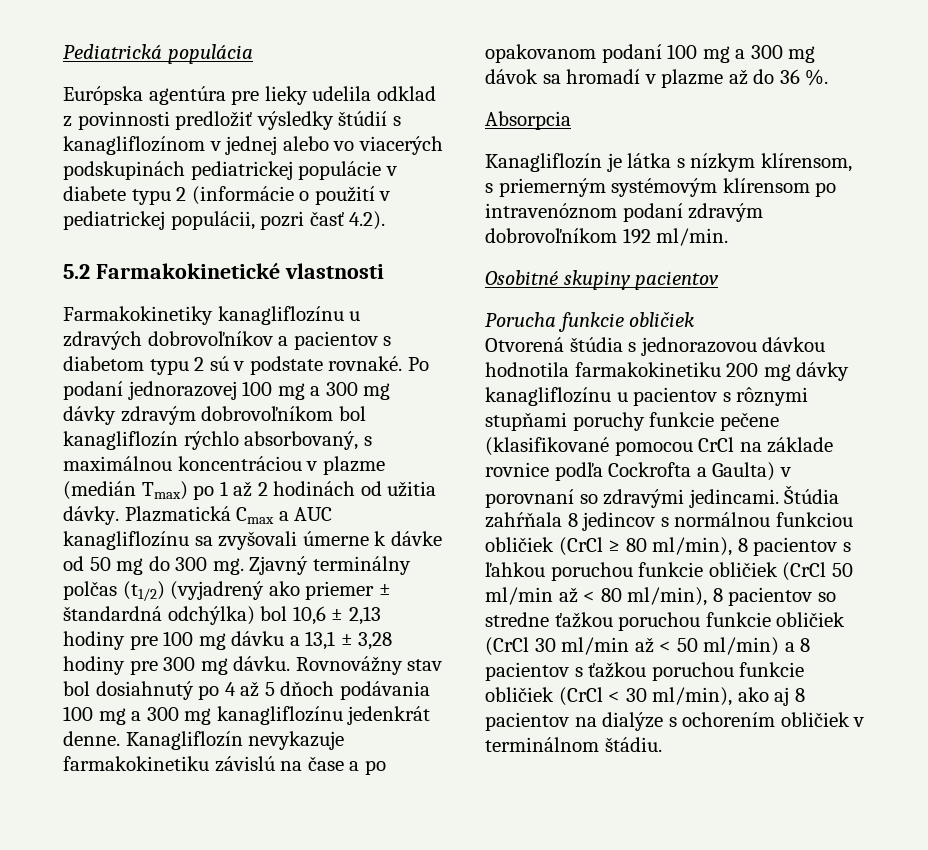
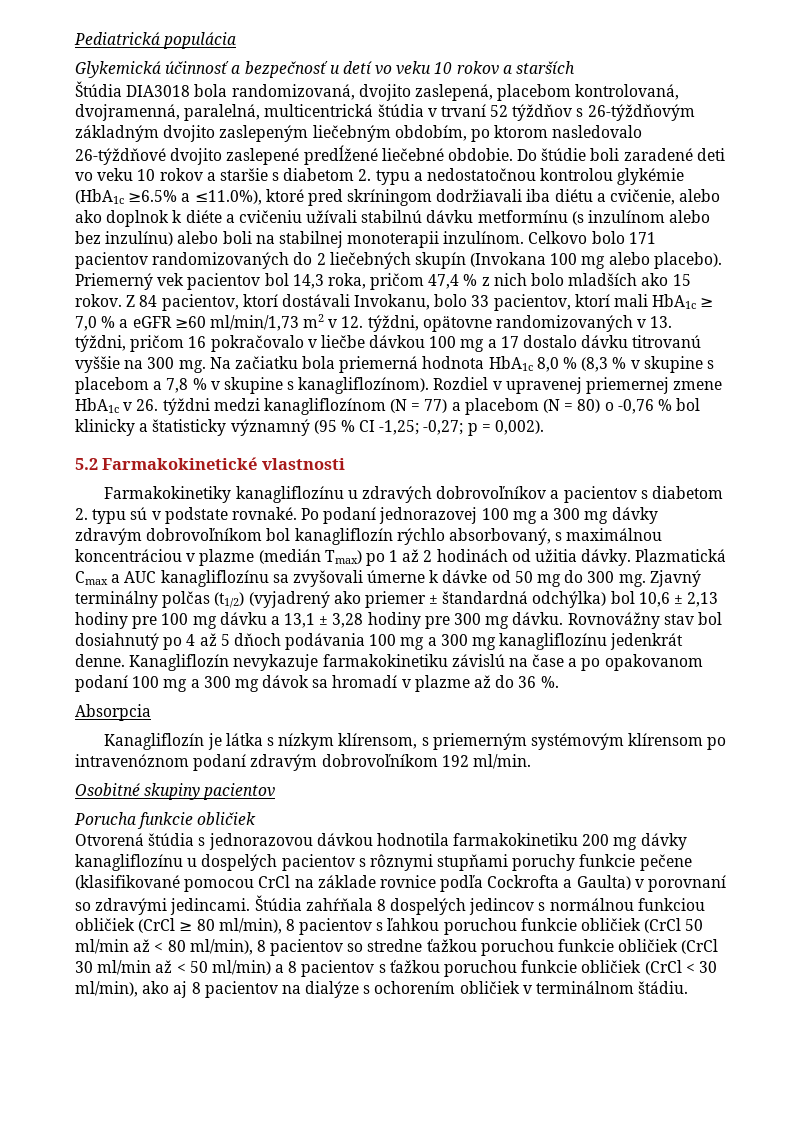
- Európska agentúra pre lieky udelila odklad z povinnosti predložiť výsledky štúdií s kanagliflozínom v jednej alebo vo viacerých podskupinách pediatrickej populácie v diabete typu 2 (informácie o použití v pediatrickej populácii, pozri časť 4.2).
+ Glykemická účinnosť a bezpečnosť u detí vo veku 10 rokov a starších
+ Štúdia DIA3018 bola randomizovaná, dvojito zaslepená, placebom kontrolovaná, dvojramenná, paralelná, multicentrická štúdia v trvaní 52 týždňov s 26-týždňovým základným dvojito zaslepeným liečebným obdobím, po ktorom nasledovalo 26-týždňové dvojito zaslepené predĺžené liečebné obdobie. Do štúdie boli zaradené deti vo veku 10 rokov a staršie s diabetom 2. typu a nedostatočnou kontrolou glykémie (HbA1c ≥6.5% a ≤11.0%), ktoré pred skríningom dodržiavali iba diétu a cvičenie, alebo ako doplnok k diéte a cvičeniu užívali stabilnú dávku metformínu (s inzulínom alebo bez inzulínu) alebo boli na stabilnej monoterapii inzulínom. Celkovo bolo 171 pacientov randomizovaných do 2 liečebných skupín (Invokana 100 mg alebo placebo). Priemerný vek pacientov bol 14,3 roka, pričom 47,4 % z nich bolo mladších ako 15 rokov. Z 84 pacientov, ktorí dostávali Invokanu, bolo 33 pacientov, ktorí mali HbA1c ≥ 7,0 % a eGFR ≥60 ml/min/1,73 m2 v 12. týždni, opätovne randomizovaných v 13. týždni, pričom 16 pokračovalo v liečbe dávkou 100 mg a 17 dostalo dávku titrovanú vyššie na 300 mg. Na začiatku bola priemerná hodnota HbA1c 8,0 % (8,3 % v skupine s placebom a 7,8 % v skupine s kanagliflozínom). Rozdiel v upravenej priemernej zmene HbA1c v 26. týždni medzi kanagliflozínom (N = 77) a placebom (N = 80) o -0,76 % bol klinicky a štatisticky významný (95 % CI -1,25; -0,27; p = 0,002).
- Farmakokinetiky kanagliflozínu u zdravých dobrovoľníkov a pacientov s diabetom typu 2 sú v podstate rovnaké.
+ Farmakokinetiky kanagliflozínu u zdravých dobrovoľníkov a pacientov s diabetom 2. typu sú v podstate rovnaké.
- Otvorená štúdia s jednorazovou dávkou hodnotila farmakokinetiku 200 mg dávky kanagliflozínu u pacientov s rôznymi stupňami poruchy funkcie pečene (klasifikované pomocou CrCl na základe rovnice podľa Cockrofta a Gaulta) v porovnaní so zdravými jedincami.
+ Otvorená štúdia s jednorazovou dávkou hodnotila farmakokinetiku 200 mg dávky kanagliflozínu u dospelých pacientov s rôznymi stupňami poruchy funkcie pečene (klasifikované pomocou CrCl na základe rovnice podľa Cockrofta a Gaulta) v porovnaní so zdravými jedincami.
- Štúdia zahŕňala 8 jedincov s normálnou funkciou obličiek (CrCl ≥ 80 ml/min), 8 pacientov s ľahkou poruchou funkcie obličiek (CrCl 50 ml/min až < 80 ml/min), 8 pacientov so stredne ťažkou poruchou funkcie obličiek (CrCl 30 ml/min až < 50 ml/min) a 8 pacientov s ťažkou poruchou funkcie obličiek (CrCl < 30 ml/min), ako aj 8 pacientov na dialýze s ochorením obličiek v terminálnom štádiu.
+ Štúdia zahŕňala 8 dospelých jedincov s normálnou funkciou obličiek (CrCl ≥ 80 ml/min), 8 pacientov s ľahkou poruchou funkcie obličiek (CrCl 50 ml/min až < 80 ml/min), 8 pacientov so stredne ťažkou poruchou funkcie obličiek (CrCl 30 ml/min až < 50 ml/min) a 8 pacientov s ťažkou poruchou funkcie obličiek (CrCl < 30 ml/min), ako aj 8 pacientov na dialýze s ochorením obličiek v terminálnom štádiu.

